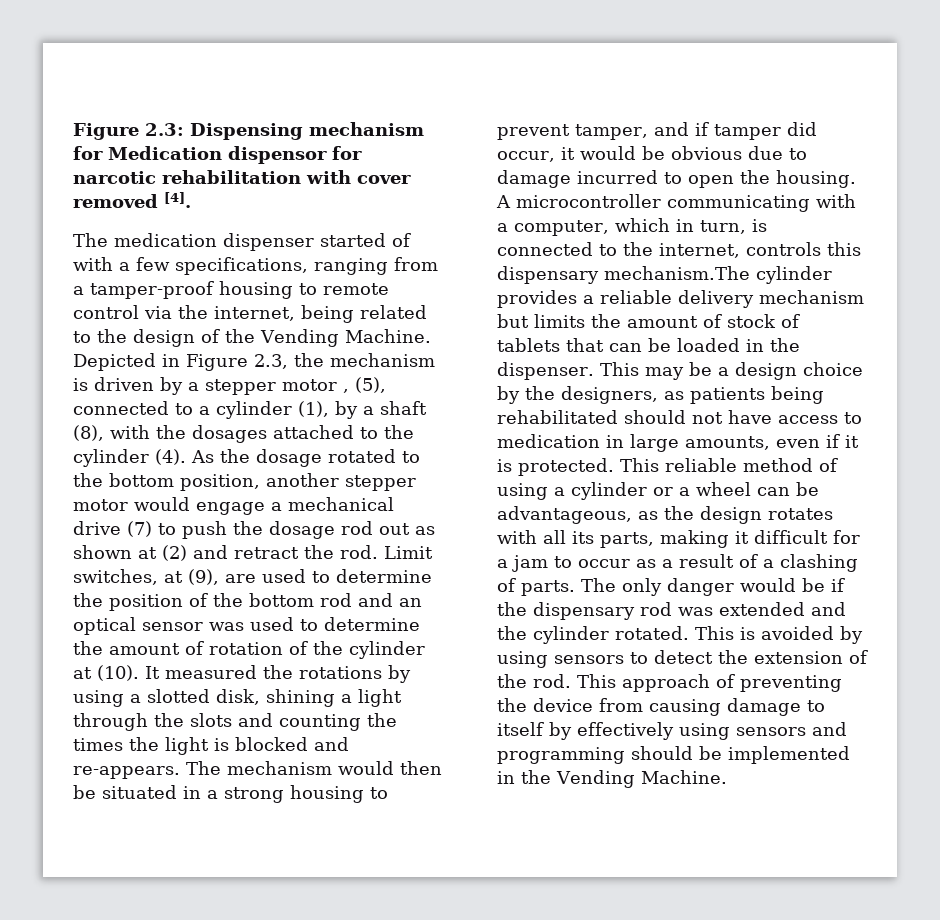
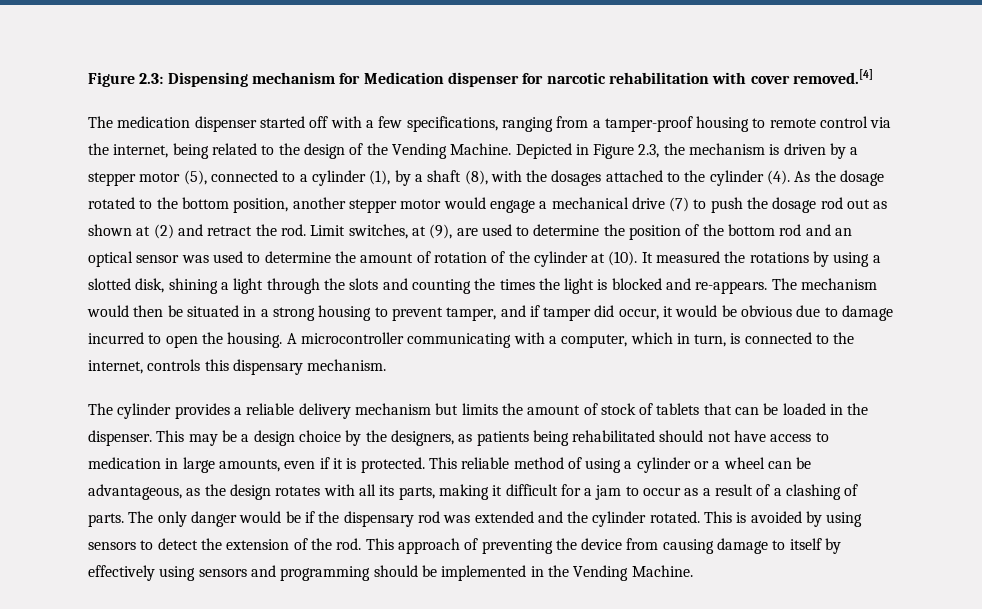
- Figure 2.3: Dispensing mechanism for Medication dispensor for narcotic rehabilitation with cover removed [4].
+ Figure 2.3: Dispensing mechanism for Medication dispenser for narcotic rehabilitation with cover removed.[4]
- The medication dispenser started of with a few specifications, ranging from a tamper-proof housing to remote control via the internet, being related to the design of the Vending Machine.
+ The medication dispenser started off with a few specifications, ranging from a tamper-proof housing to remote control via the internet, being related to the design of the Vending Machine.
- Depicted in Figure 2.3, the mechanism is driven by a stepper motor , (5), connected to a cylinder (1), by a shaft (8), with the dosages attached to the cylinder (4).
+ Depicted in Figure 2.3, the mechanism is driven by a stepper motor (5), connected to a cylinder (1), by a shaft (8), with the dosages attached to the cylinder (4).
- A microcontroller communicating with a computer, which in turn, is connected to the internet, controls this dispensary mechanism.The cylinder provides a reliable delivery mechanism but limits the amount of stock of tablets that can be loaded in the dispenser.
+ A microcontroller communicating with a computer, which in turn, is connected to the internet, controls this dispensary mechanism.
+ The cylinder provides a reliable delivery mechanism but limits the amount of stock of tablets that can be loaded in the dispenser.

